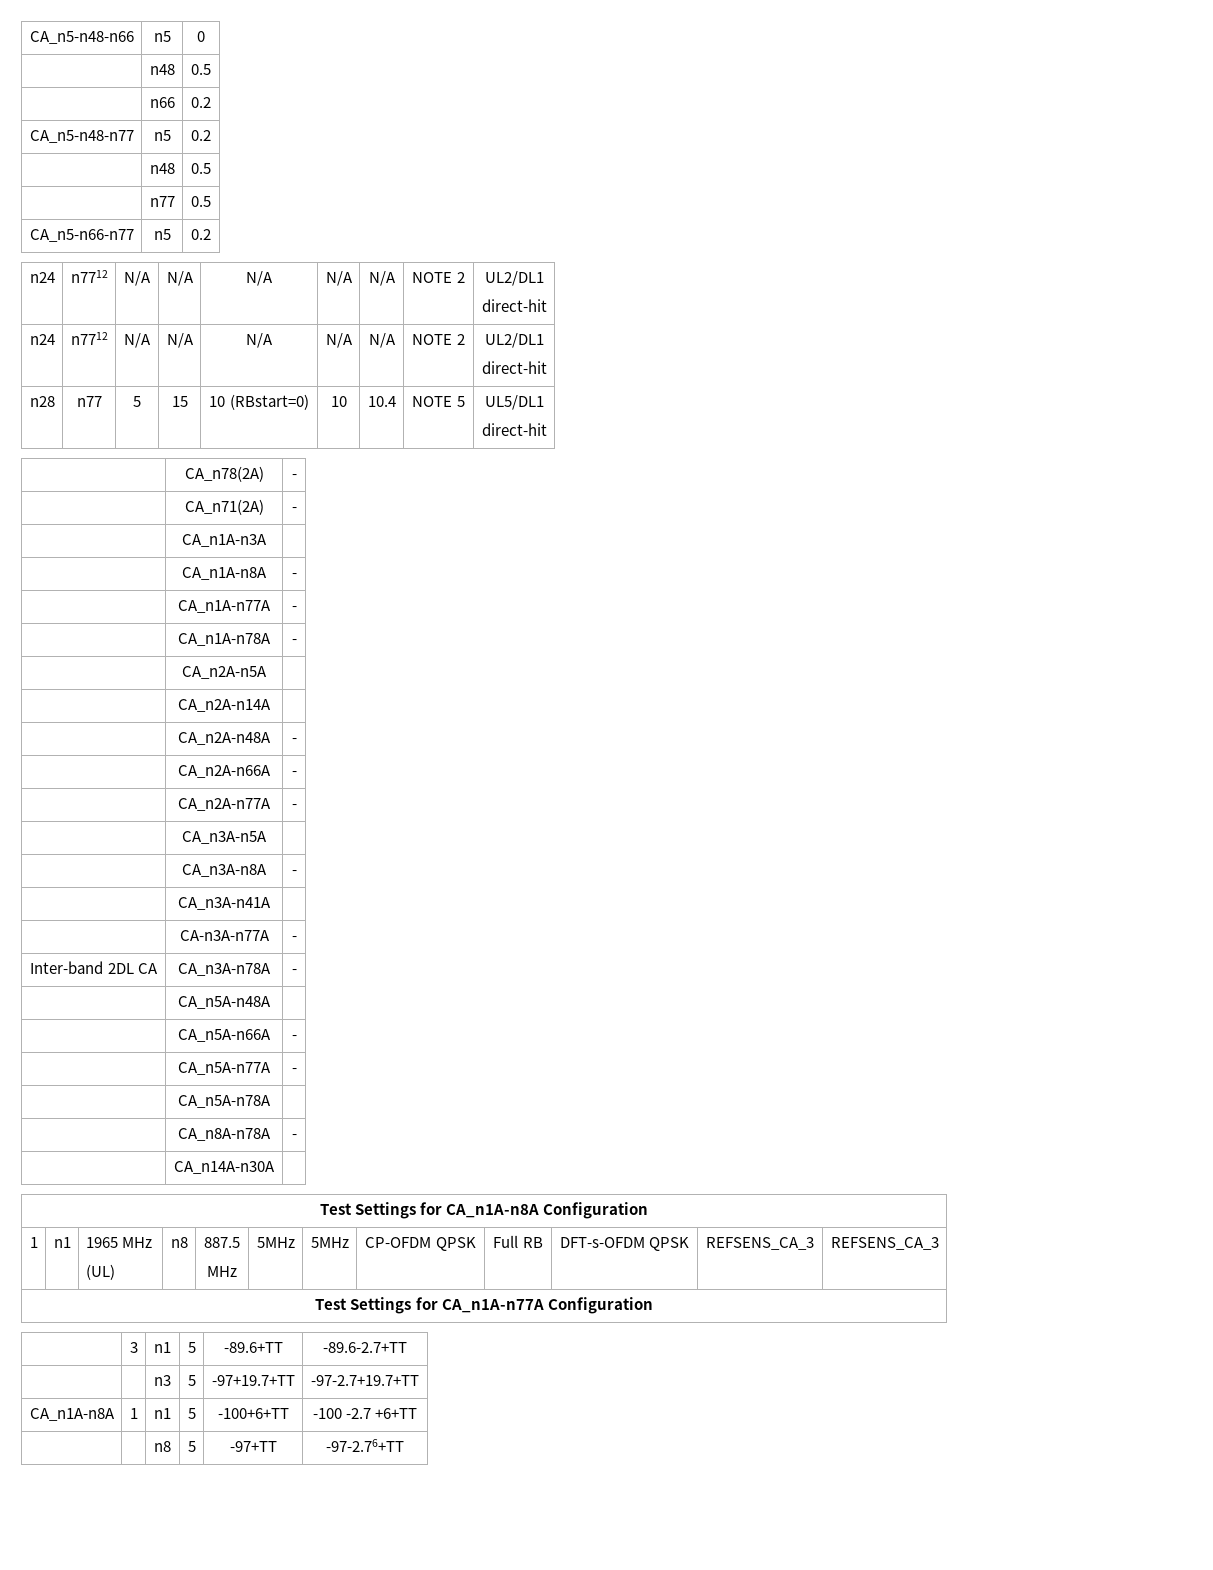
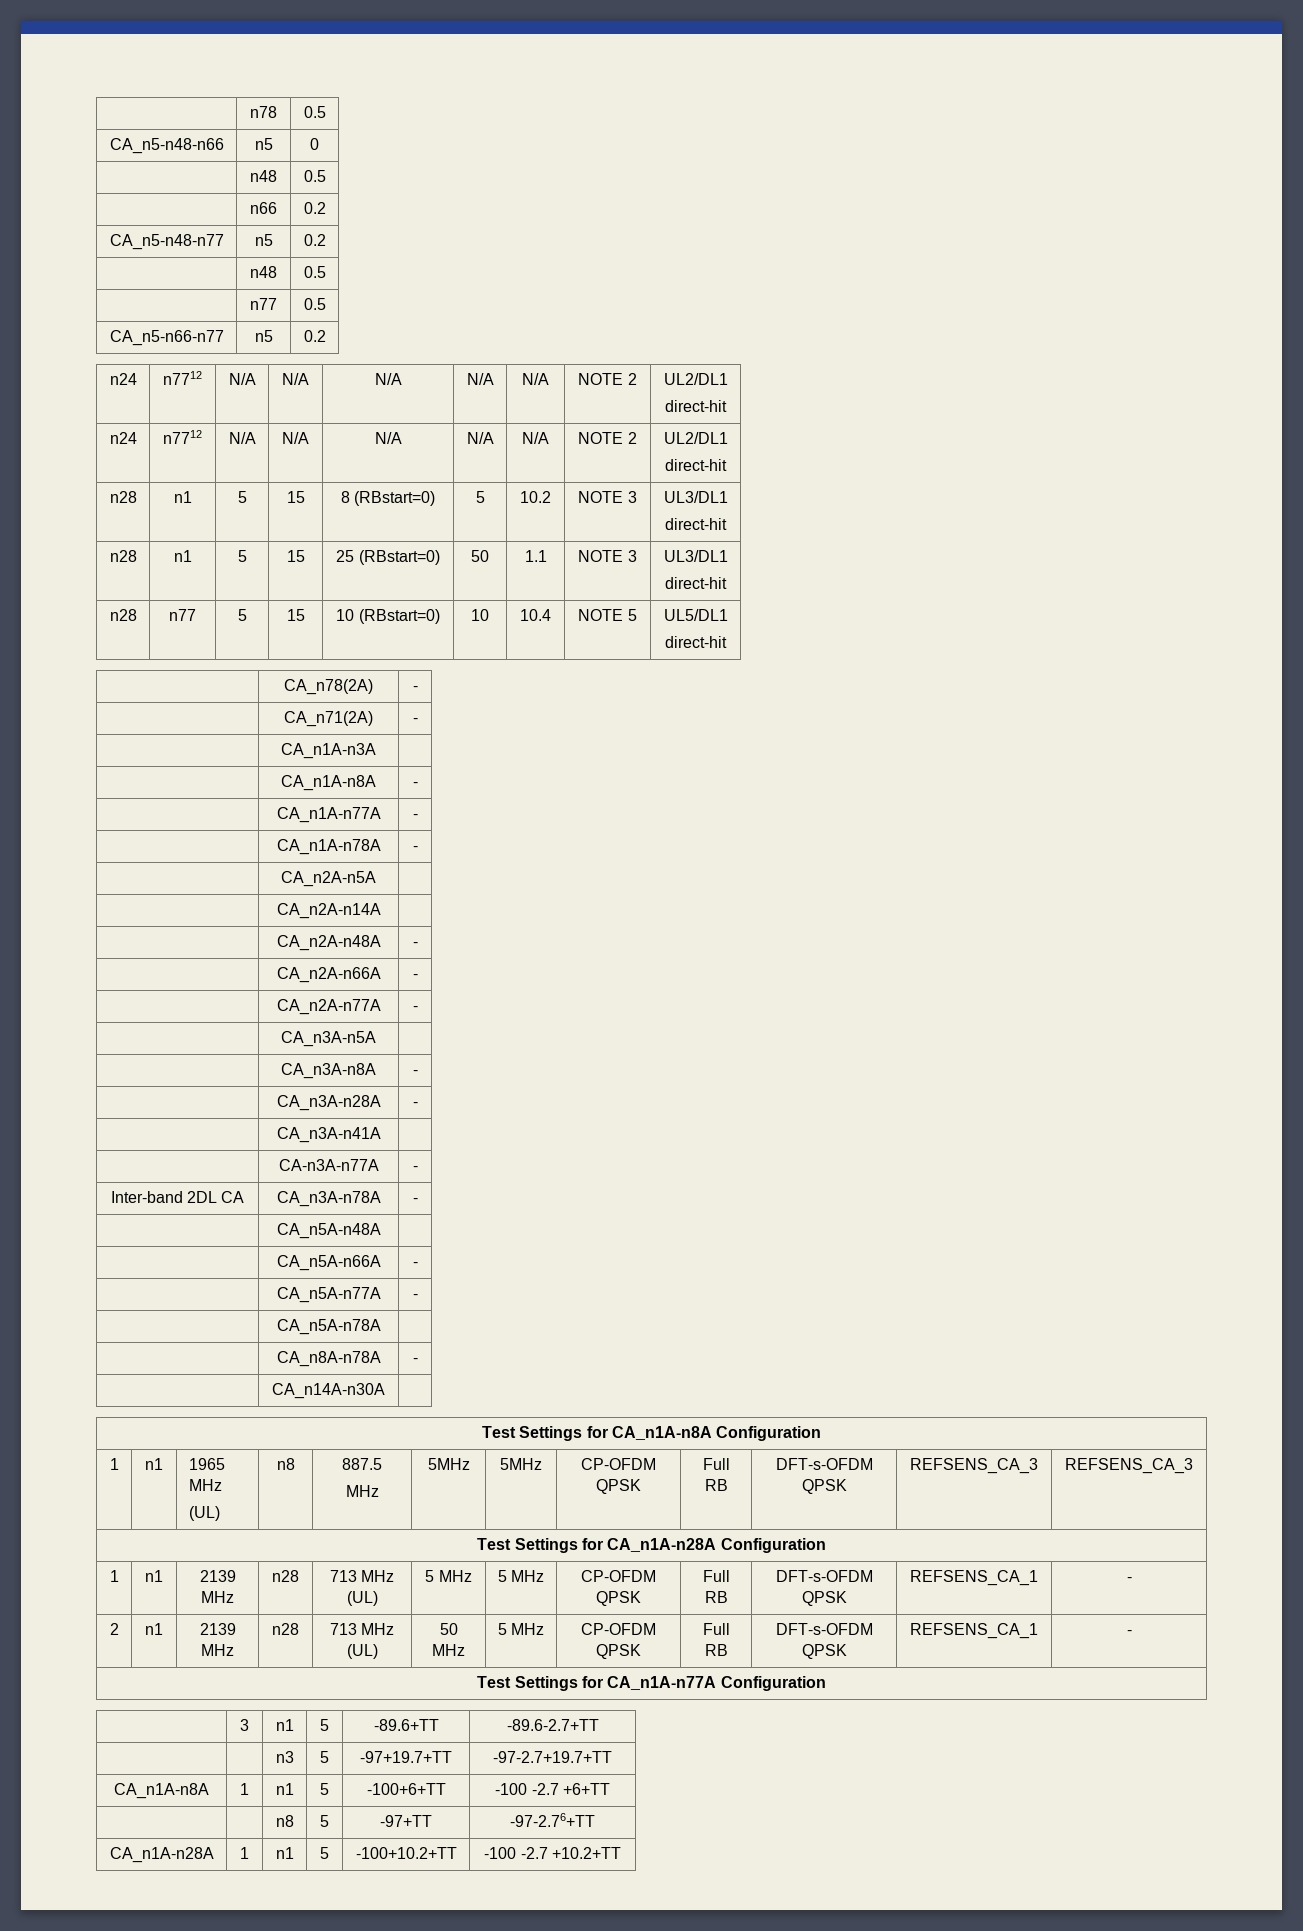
+ | n78 | 0.5
+ n28 | n1 | 5 | 15 | 8 (RBstart=0) | 5 | 10.2 | NOTE 3 | UL3/DL1
+ direct-hit
+ n28 | n1 | 5 | 15 | 25 (RBstart=0) | 50 | 1.1 | NOTE 3 | UL3/DL1
+ direct-hit
+ | CA_n3A-n28A | -
+ Test Settings for CA_n1A-n28A Configuration
+ 1 | n1 | 2139 MHz | n28 | 713 MHz (UL) | 5 MHz | 5 MHz | CP-OFDM QPSK | Full RB | DFT-s-OFDM QPSK | REFSENS_CA_1 | -
+ 2 | n1 | 2139 MHz | n28 | 713 MHz (UL) | 50 MHz | 5 MHz | CP-OFDM QPSK | Full RB | DFT-s-OFDM QPSK | REFSENS_CA_1 | -
+ CA_n1A-n28A | 1 | n1 | 5 | -100+10.2+TT | -100 -2.7 +10.2+TT

